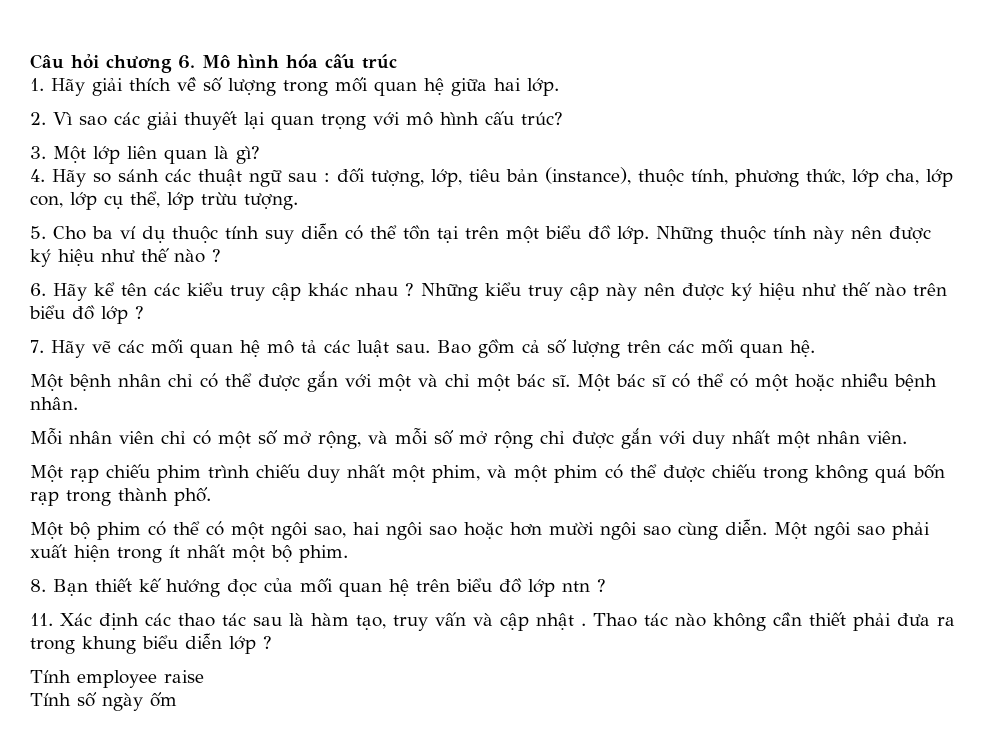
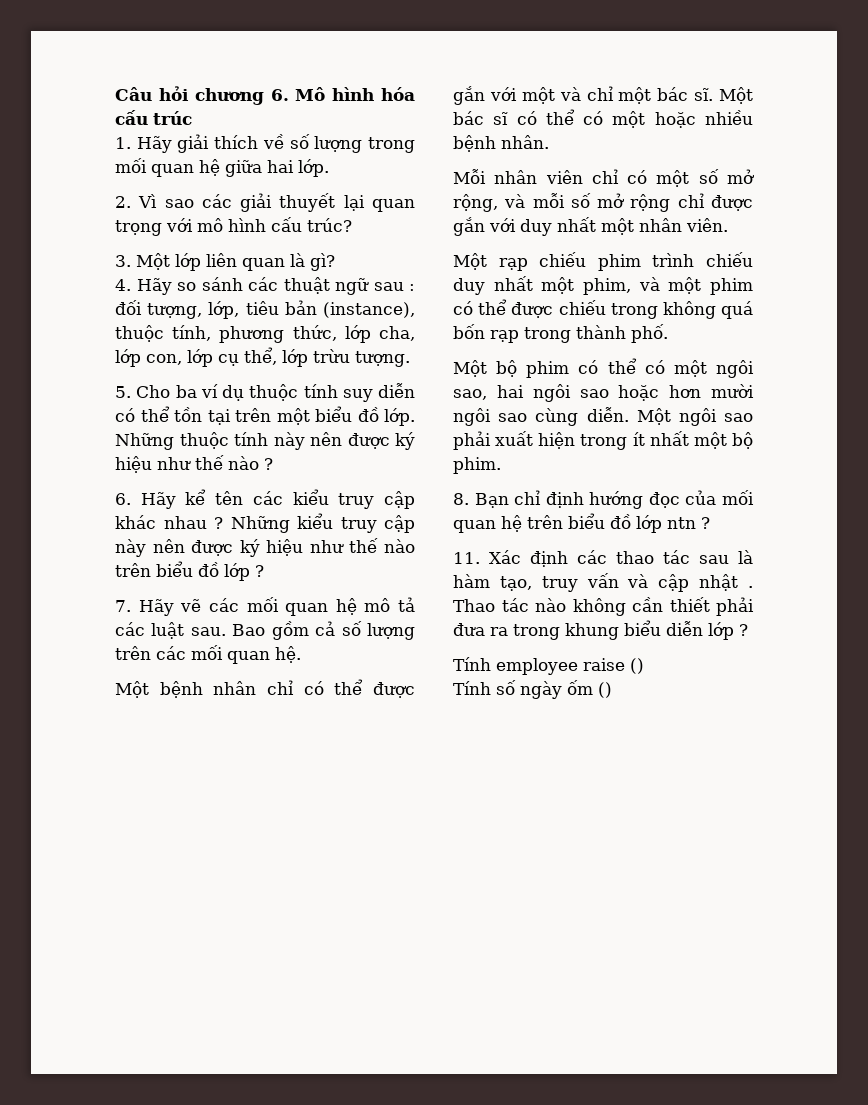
- 8. Bạn thiết kế hướng đọc của mối quan hệ trên biểu đồ lớp ntn ?
+ 8. Bạn chỉ định hướng đọc của mối quan hệ trên biểu đồ lớp ntn ?
- Tính employee raise
+ Tính employee raise ()
- Tính số ngày ốm
+ Tính số ngày ốm ()

